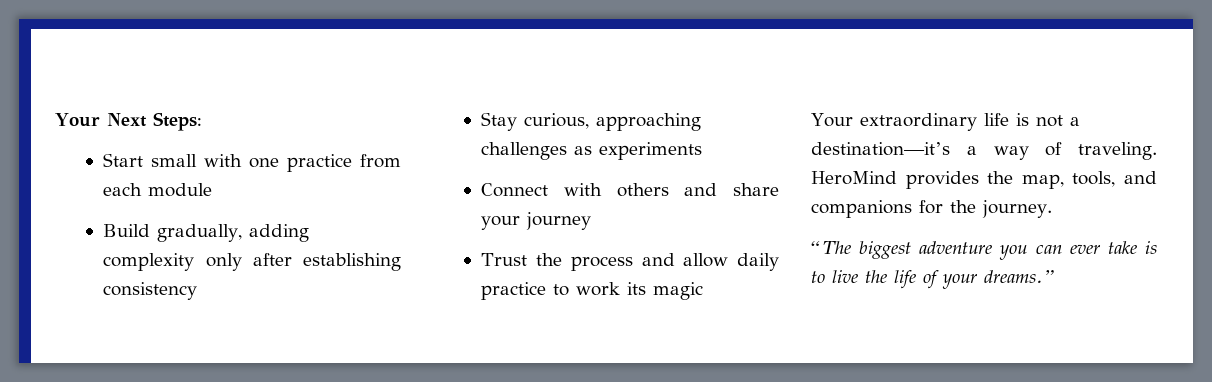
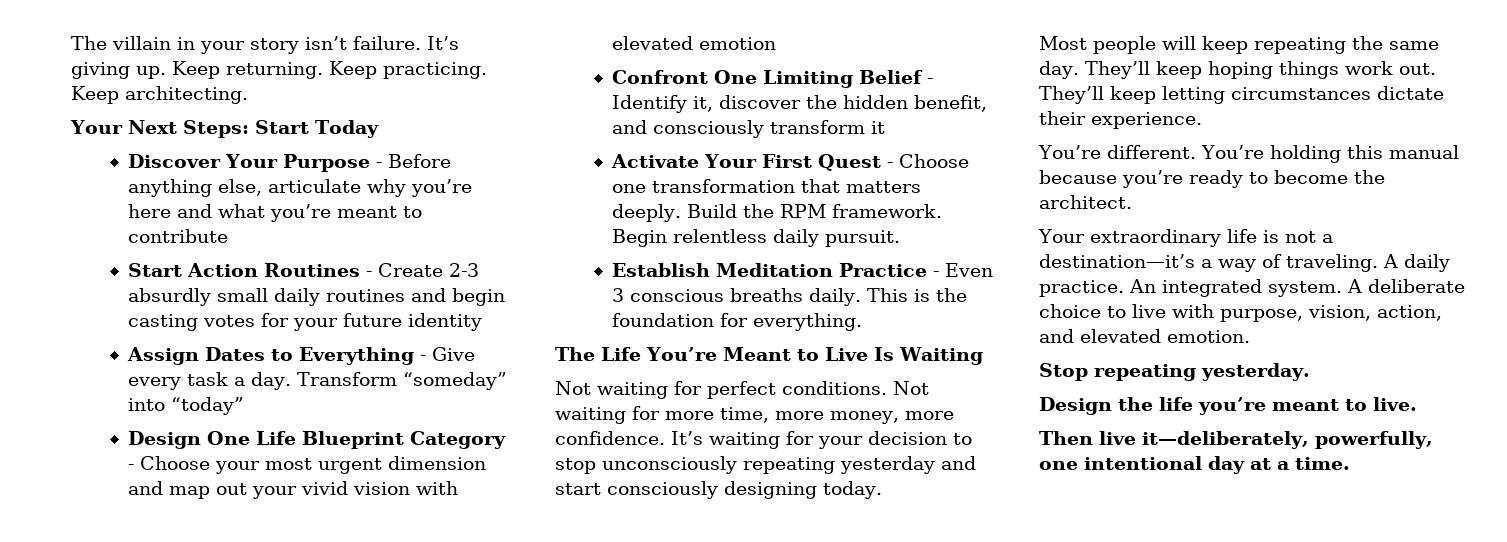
- Your Next Steps:
- Start small with one practice from each module
- Build gradually, adding complexity only after establishing consistency
- Stay curious, approaching challenges as experiments
- Connect with others and share your journey
- Trust the process and allow daily practice to work its magic
+ The villain in your story isn’t failure. It’s giving up. Keep returning. Keep practicing. Keep architecting.
+ Your Next Steps: Start Today
+ Discover Your Purpose - Before anything else, articulate why you’re here and what you’re meant to contribute
+ Start Action Routines - Create 2-3 absurdly small daily routines and begin casting votes for your future identity
+ Assign Dates to Everything - Give every task a day. Transform “someday” into “today”
+ Design One Life Blueprint Category - Choose your most urgent dimension and map out your vivid vision with elevated emotion
+ Confront One Limiting Belief - Identify it, discover the hidden benefit, and consciously transform it
+ Activate Your First Quest - Choose one transformation that matters deeply. Build the RPM framework. Begin relentless daily pursuit.
+ Establish Meditation Practice - Even 3 conscious breaths daily. This is the foundation for everything.
+ The Life You’re Meant to Live Is Waiting
+ Not waiting for perfect conditions. Not waiting for more time, more money, more confidence. It’s waiting for your decision to stop unconsciously repeating yesterday and start consciously designing today.
+ Most people will keep repeating the same day. They’ll keep hoping things work out. They’ll keep letting circumstances dictate their experience.
+ You’re different. You’re holding this manual because you’re ready to become the architect.
- HeroMind provides the map, tools, and companions for the journey.
- “The biggest adventure you can ever take is to live the life of your dreams.”
+ A daily practice. An integrated system. A deliberate choice to live with purpose, vision, action, and elevated emotion.
+ Stop repeating yesterday.
+ Design the life you’re meant to live.
+ Then live it—deliberately, powerfully, one intentional day at a time.

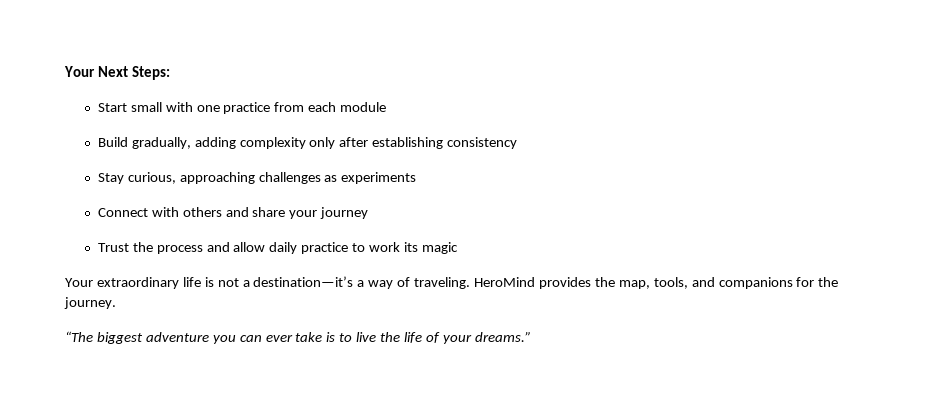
- The villain in your story isn’t failure. It’s giving up. Keep returning. Keep practicing. Keep architecting.
- Your Next Steps: Start Today
- Discover Your Purpose - Before anything else, articulate why you’re here and what you’re meant to contribute
- Start Action Routines - Create 2-3 absurdly small daily routines and begin casting votes for your future identity
- Assign Dates to Everything - Give every task a day. Transform “someday” into “today”
- Design One Life Blueprint Category - Choose your most urgent dimension and map out your vivid vision with elevated emotion
- Confront One Limiting Belief - Identify it, discover the hidden benefit, and consciously transform it
- Activate Your First Quest - Choose one transformation that matters deeply. Build the RPM framework. Begin relentless daily pursuit.
- Establish Meditation Practice - Even 3 conscious breaths daily. This is the foundation for everything.
- The Life You’re Meant to Live Is Waiting
- Not waiting for perfect conditions. Not waiting for more time, more money, more confidence. It’s waiting for your decision to stop unconsciously repeating yesterday and start consciously designing today.
- Most people will keep repeating the same day. They’ll keep hoping things work out. They’ll keep letting circumstances dictate their experience.
- You’re different. You’re holding this manual because you’re ready to become the architect.
+ Your Next Steps:
+ Start small with one practice from each module
+ Build gradually, adding complexity only after establishing consistency
+ Stay curious, approaching challenges as experiments
+ Connect with others and share your journey
+ Trust the process and allow daily practice to work its magic
- A daily practice. An integrated system. A deliberate choice to live with purpose, vision, action, and elevated emotion.
- Stop repeating yesterday.
- Design the life you’re meant to live.
- Then live it—deliberately, powerfully, one intentional day at a time.
+ HeroMind provides the map, tools, and companions for the journey.
+ “The biggest adventure you can ever take is to live the life of your dreams.”

